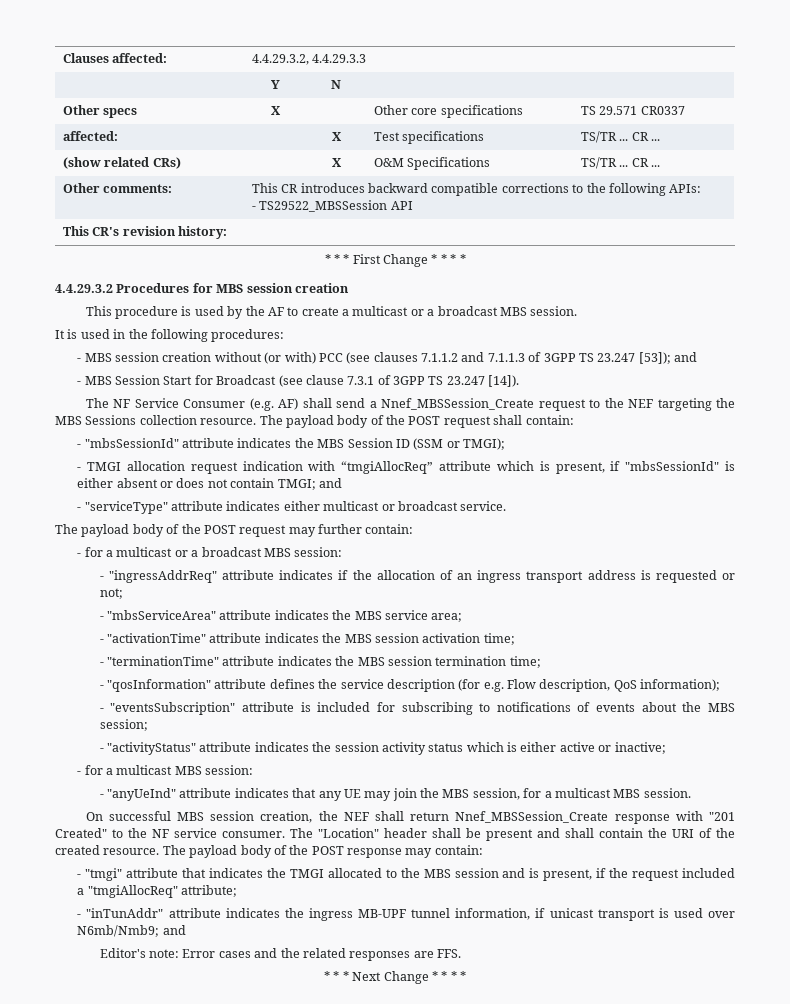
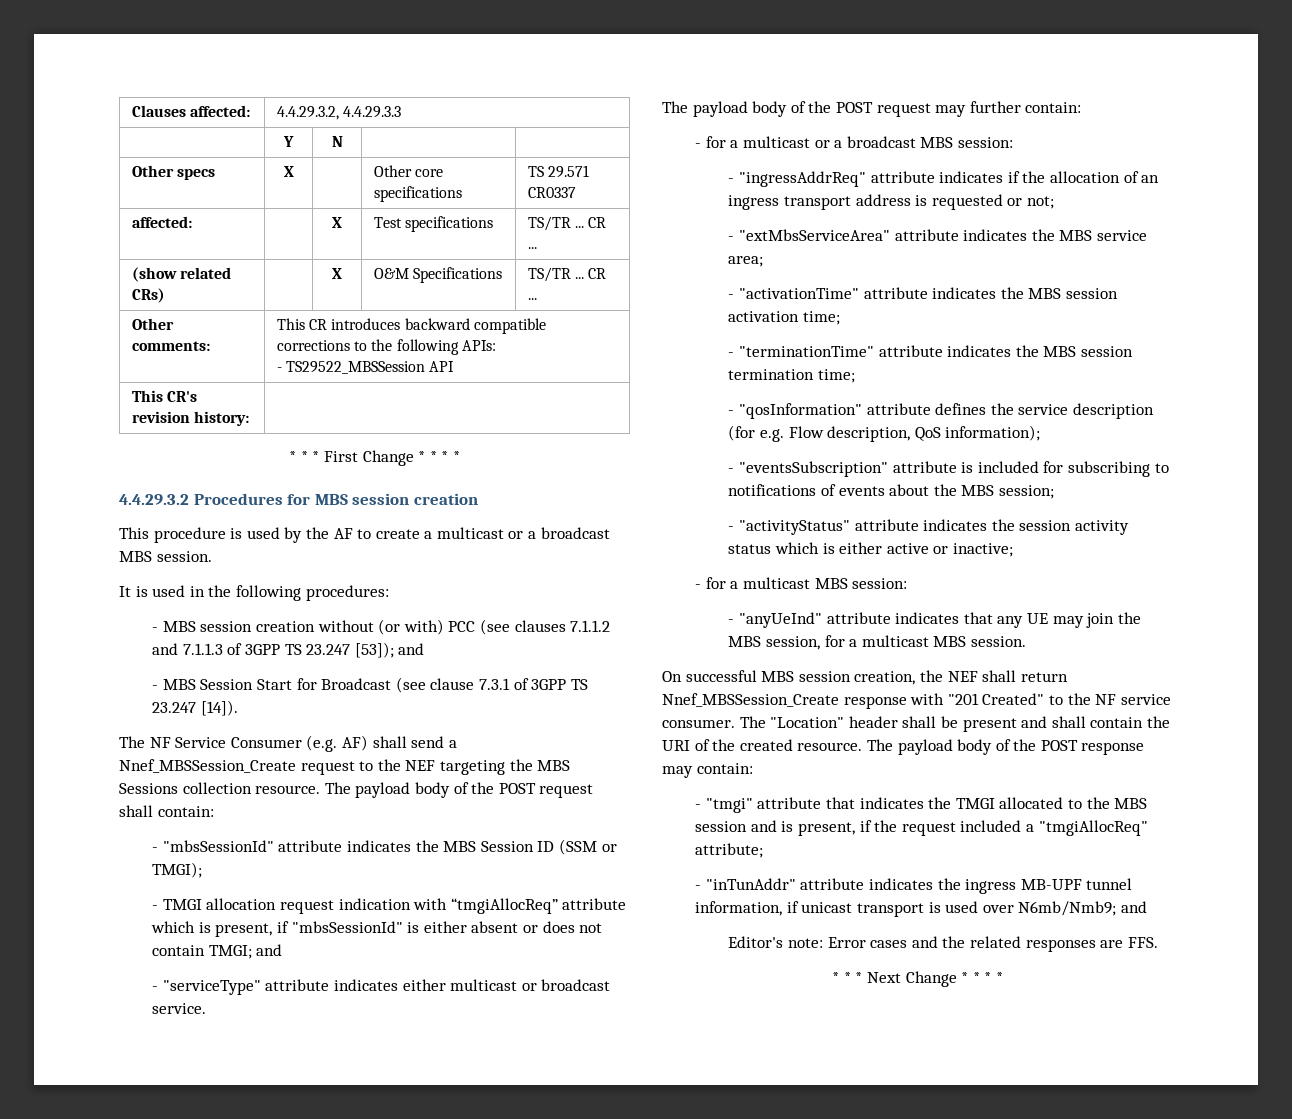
- - "mbsServiceArea" attribute indicates the MBS service area;
+ - "extMbsServiceArea" attribute indicates the MBS service area;

